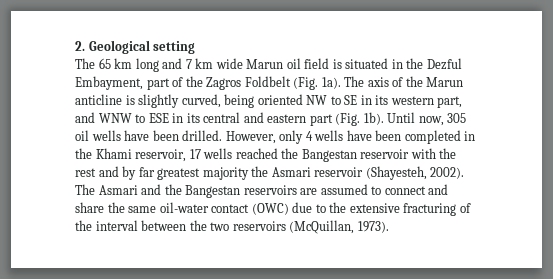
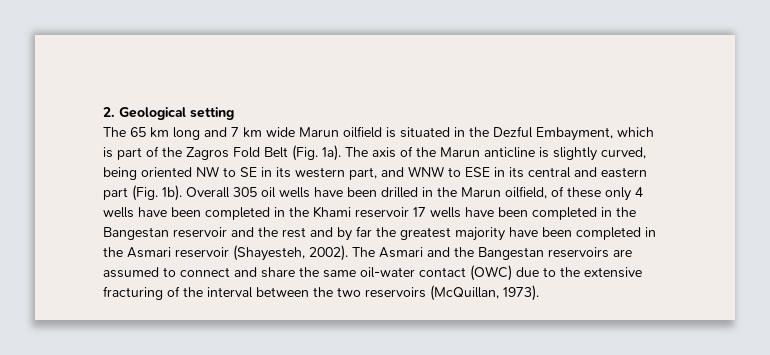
- The 65 km long and 7 km wide Marun oil field is situated in the Dezful Embayment, part of the Zagros Foldbelt (Fig. 1a).
+ The 65 km long and 7 km wide Marun oilfield is situated in the Dezful Embayment, which is part of the Zagros Fold Belt (Fig. 1a).
- Until now, 305 oil wells have been drilled. However, only 4 wells have been completed in the Khami reservoir, 17 wells reached the Bangestan reservoir with the rest and by far greatest majority the Asmari reservoir (Shayesteh, 2002).
+ Overall 305 oil wells have been drilled in the Marun oilfield, of these only 4 wells have been completed in the Khami reservoir 17 wells have been completed in the Bangestan reservoir and the rest and by far the greatest majority have been completed in the Asmari reservoir (Shayesteh, 2002).

